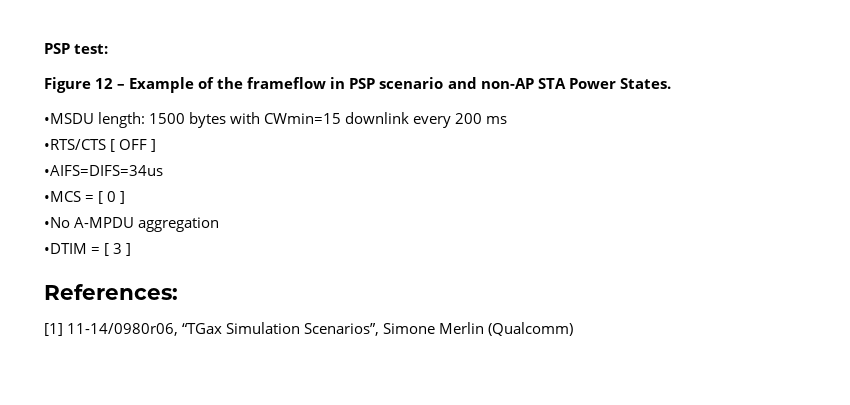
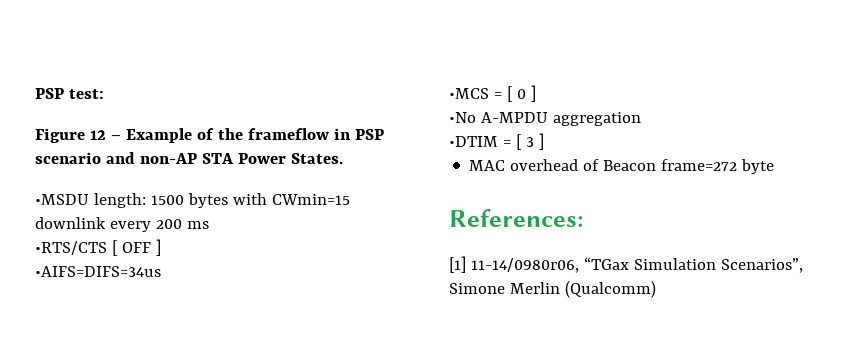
+ MAC overhead of Beacon frame=272 byte

